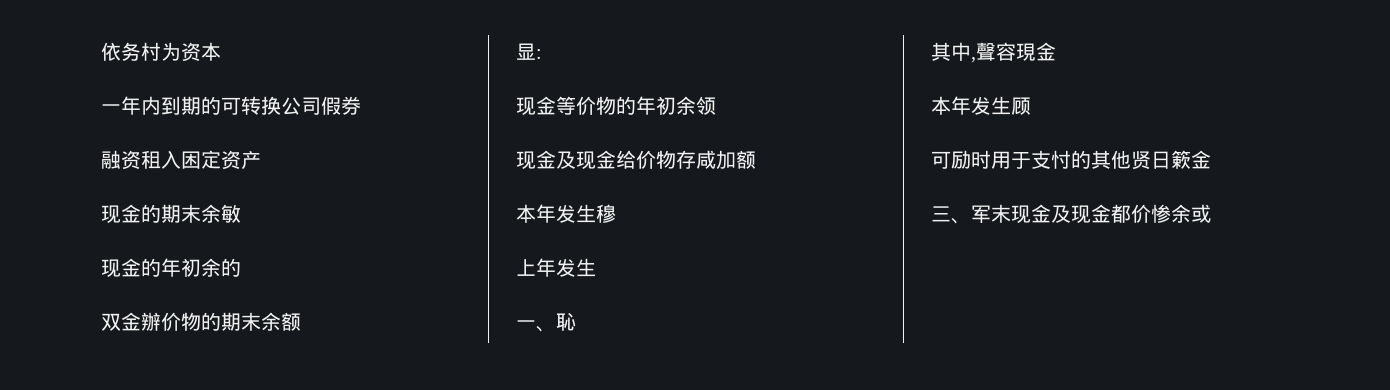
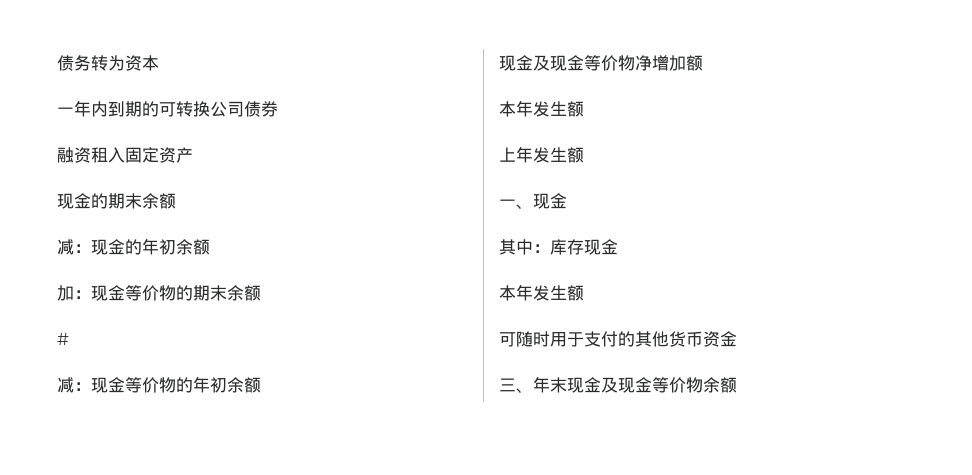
- 依务村为资本
+ 债务转为资本
- 一年内到期的可转换公司假券
+ 一年内到期的可转换公司债券
- 融资租入困定资产
+ 融资租入固定资产
- 现金的期末余敏
- 现金的年初余的
- 双金辦价物的期末余额
+ 现金的期末余额
+ 减：现金的年初余额
+ 加：现金等价物的期末余额
- 显:
- 现金等价物的年初余领
- 现金及现金给价物存咸加额
- 本年发生穆
+ #
+ 减：现金等价物的年初余额
+ 现金及现金等价物净增加额
+ 本年发生额
- 上年发生
+ 上年发生额
- 一、恥
+ 一、现金
- 其中,聲容現金
- 本年发生顾
- 可励时用于支忖的其他贤日簌金
+ 其中：库存现金
+ 本年发生额
+ 可随时用于支付的其他货币资金
- 三、军末现金及现金都价惨余或
+ 三、年末现金及现金等价物余额

